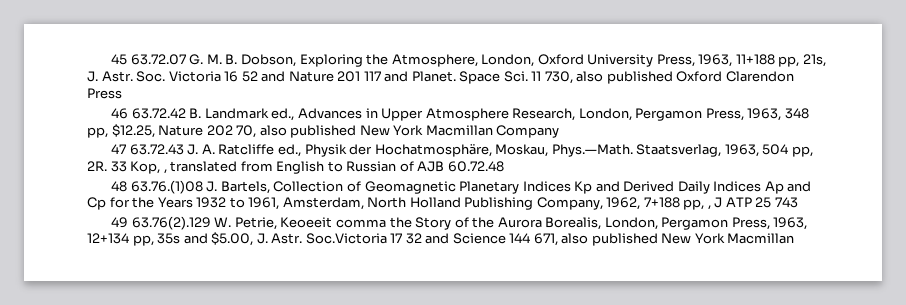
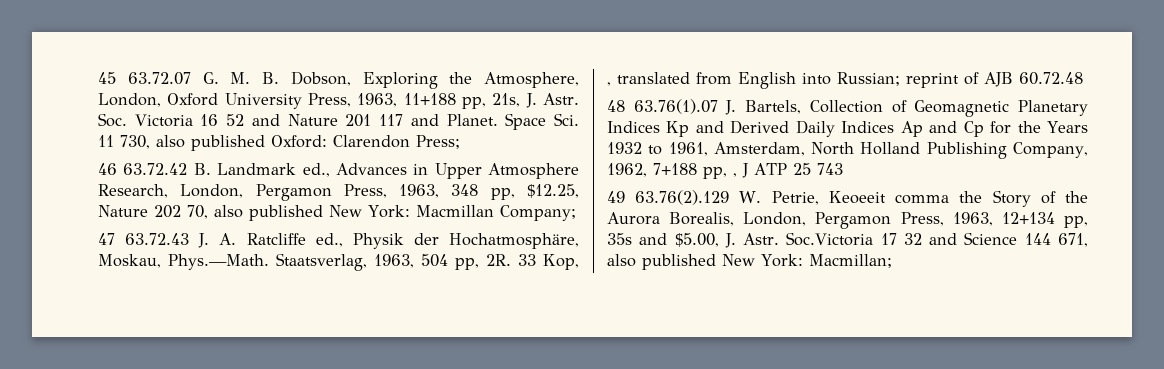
- Space Sci. 11 730, also published Oxford Clarendon Press
+ Space Sci. 11 730, also published Oxford: Clarendon Press;
- 46 63.72.42 B. Landmark ed., Advances in Upper Atmosphere Research, London, Pergamon Press, 1963, 348 pp, $12.25, Nature 202 70, also published New York Macmillan Company
+ 46 63.72.42 B. Landmark ed., Advances in Upper Atmosphere Research, London, Pergamon Press, 1963, 348 pp, $12.25, Nature 202 70, also published New York: Macmillan Company;
- 33 Kop, , translated from English to Russian of AJB 60.72.48
+ 33 Kop, , translated from English into Russian; reprint of AJB 60.72.48
- 48 63.76.(1)08 J. Bartels, Collection of Geomagnetic Planetary Indices Kp and Derived Daily Indices Ap and Cp for the Years 1932 to 1961, Amsterdam, North Holland Publishing Company, 1962, 7+188 pp, , J ATP 25 743
+ 48 63.76(1).07 J. Bartels, Collection of Geomagnetic Planetary Indices Kp and Derived Daily Indices Ap and Cp for the Years 1932 to 1961, Amsterdam, North Holland Publishing Company, 1962, 7+188 pp, , J ATP 25 743
- Soc.Victoria 17 32 and Science 144 671, also published New York Macmillan
+ Soc.Victoria 17 32 and Science 144 671, also published New York: Macmillan;

